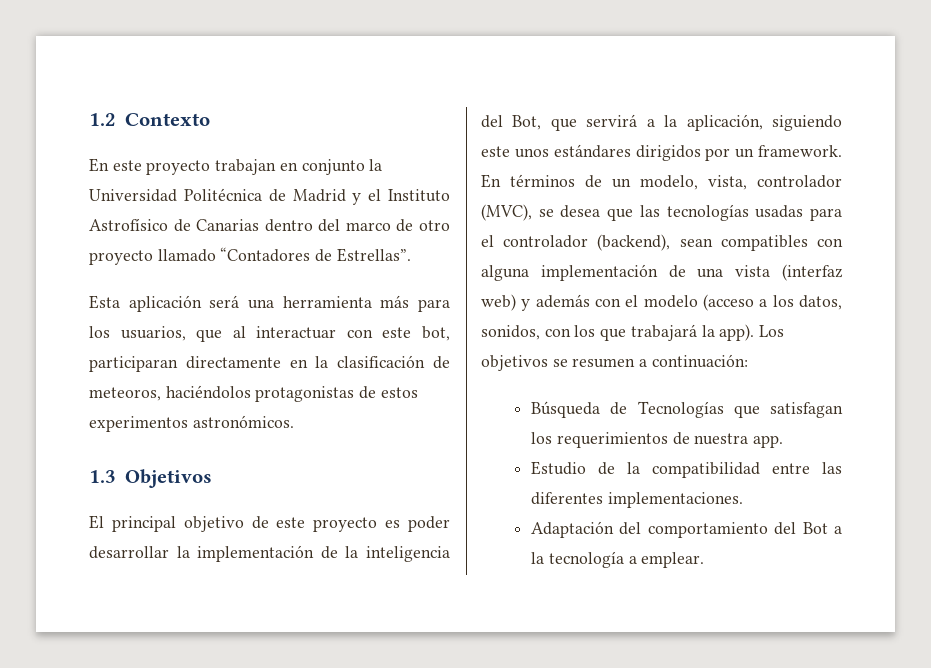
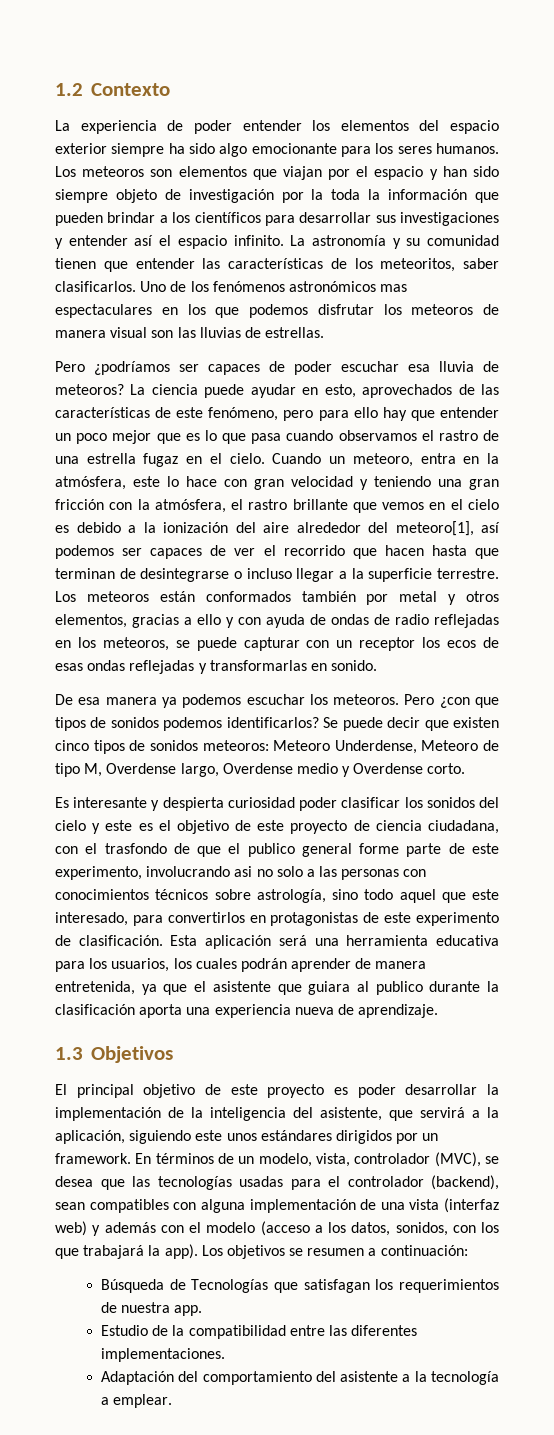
- En este proyecto trabajan en conjunto la Universidad Politécnica de Madrid y el Instituto Astrofísico de Canarias dentro del marco de otro proyecto llamado “Contadores de Estrellas”.
- Esta aplicación será una herramienta más para los usuarios, que al interactuar con este bot, participaran directamente en la clasificación de meteoros, haciéndolos protagonistas de estos experimentos astronómicos.
+ La experiencia de poder entender los elementos del espacio exterior siempre ha sido algo emocionante para los seres humanos. Los meteoros son elementos que viajan por el espacio y han sido siempre objeto de investigación por la toda la información que pueden brindar a los científicos para desarrollar sus investigaciones y entender así el espacio infinito. La astronomía y su comunidad tienen que entender las características de los meteoritos, saber clasificarlos. Uno de los fenómenos astronómicos mas espectaculares en los que podemos disfrutar los meteoros de manera visual son las lluvias de estrellas.
+ Pero ¿podríamos ser capaces de poder escuchar esa lluvia de meteoros? La ciencia puede ayudar en esto, aprovechados de las características de este fenómeno, pero para ello hay que entender un poco mejor que es lo que pasa cuando observamos el rastro de una estrella fugaz en el cielo. Cuando un meteoro, entra en la atmósfera, este lo hace con gran velocidad y teniendo una gran fricción con la atmósfera, el rastro brillante que vemos en el cielo es debido a la ionización del aire alrededor del meteoro[1], así podemos ser capaces de ver el recorrido que hacen hasta que terminan de desintegrarse o incluso llegar a la superficie terrestre. Los meteoros están conformados también por metal y otros elementos, gracias a ello y con ayuda de ondas de radio reflejadas en los meteoros, se puede capturar con un receptor los ecos de esas ondas reflejadas y transformarlas en sonido.
+ De esa manera ya podemos escuchar los meteoros. Pero ¿con que tipos de sonidos podemos identificarlos? Se puede decir que existen cinco tipos de sonidos meteoros: Meteoro Underdense, Meteoro de tipo M, Overdense largo, Overdense medio y Overdense corto.
+ Es interesante y despierta curiosidad poder clasificar los sonidos del cielo y este es el objetivo de este proyecto de ciencia ciudadana, con el trasfondo de que el publico general forme parte de este experimento, involucrando asi no solo a las personas con conocimientos técnicos sobre astrología, sino todo aquel que este interesado, para convertirlos en protagonistas de este experimento de clasificación. Esta aplicación será una herramienta educativa para los usuarios, los cuales podrán aprender de manera entretenida, ya que el asistente que guiara al publico durante la clasificación aporta una experiencia nueva de aprendizaje.
- El principal objetivo de este proyecto es poder desarrollar la implementación de la inteligencia del Bot, que servirá a la aplicación, siguiendo este unos estándares dirigidos por un framework.
+ El principal objetivo de este proyecto es poder desarrollar la implementación de la inteligencia del asistente, que servirá a la aplicación, siguiendo este unos estándares dirigidos por un framework.
- Adaptación del comportamiento del Bot a la tecnología a emplear.
+ Adaptación del comportamiento del asistente a la tecnología a emplear.

